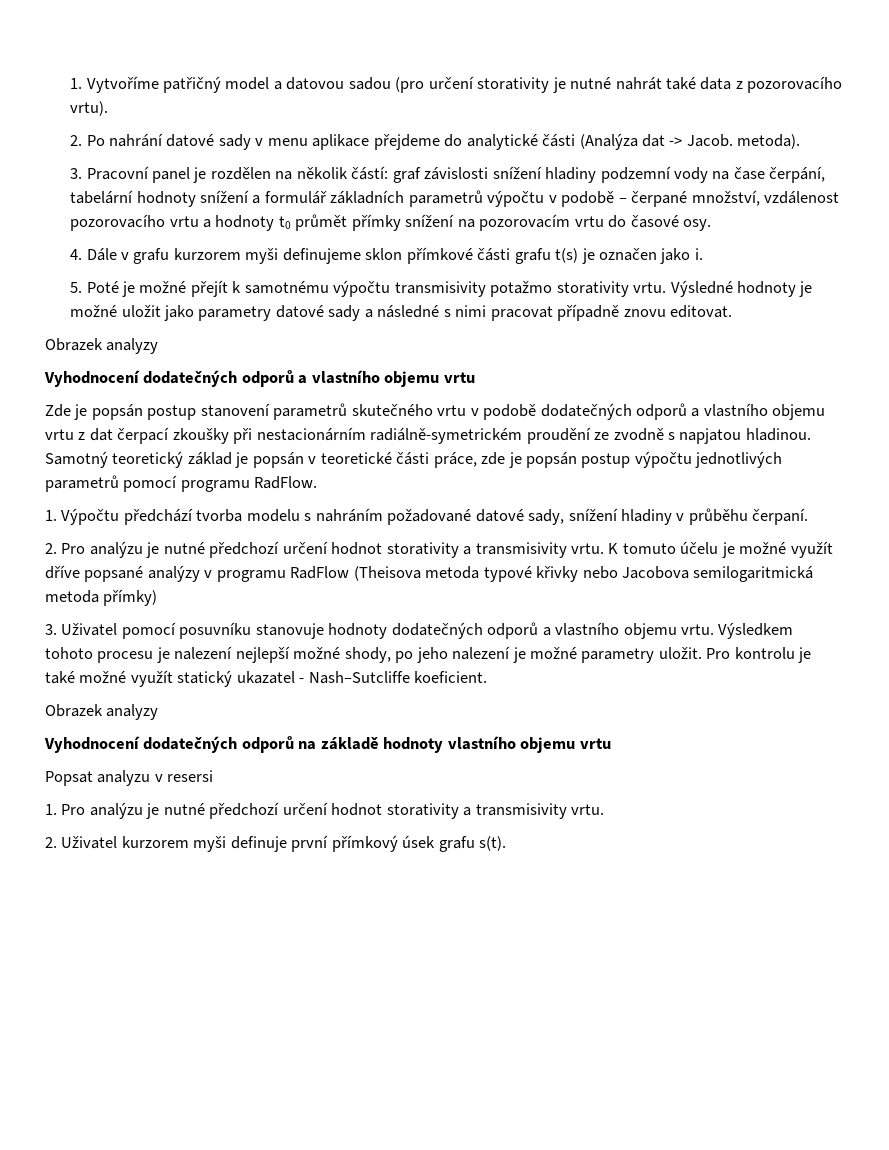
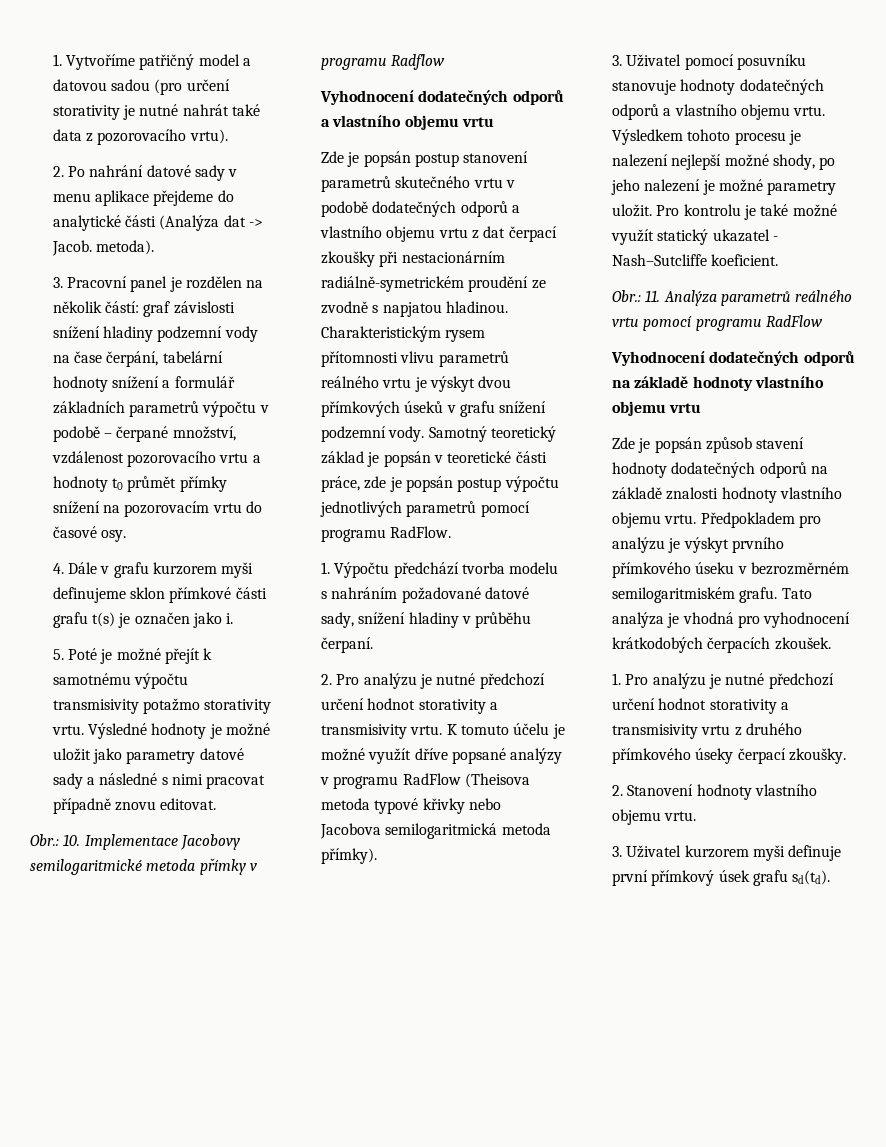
  Výsledné hodnoty je možné uložit jako parametry datové sady a následné s nimi pracovat případně znovu editovat.
- Obrazek analyzy
+ Obr.: 10. Implementace Jacobovy semilogaritmické metoda přímky v programu Radflow
+ Charakteristickým rysem přítomnosti vlivu parametrů reálného vrtu je výskyt dvou přímkových úseků v grafu snížení podzemní vody.
- K tomuto účelu je možné využít dříve popsané analýzy v programu RadFlow (Theisova metoda typové křivky nebo Jacobova semilogaritmická metoda přímky)
+ K tomuto účelu je možné využít dříve popsané analýzy v programu RadFlow (Theisova metoda typové křivky nebo Jacobova semilogaritmická metoda přímky).
  Pro kontrolu je také možné využít statický ukazatel - Nash–Sutcliffe koeficient.
- Obrazek analyzy
+ Obr.: 11. Analýza parametrů reálného vrtu pomocí programu RadFlow
- Popsat analyzu v resersi
+ Zde je popsán způsob stavení hodnoty dodatečných odporů na základě znalosti hodnoty vlastního objemu vrtu. Předpokladem pro analýzu je výskyt prvního přímkového úseku v bezrozměrném semilogaritmiském grafu. Tato analýza je vhodná pro vyhodnocení krátkodobých čerpacích zkoušek.
- 1. Pro analýzu je nutné předchozí určení hodnot storativity a transmisivity vrtu.
+ 1. Pro analýzu je nutné předchozí určení hodnot storativity a transmisivity vrtu z druhého přímkového úseky čerpací zkoušky.
+ 2. Stanovení hodnoty vlastního objemu vrtu.
- 2. Uživatel kurzorem myši definuje první přímkový úsek grafu s(t).
+ 3. Uživatel kurzorem myši definuje první přímkový úsek grafu sd(td).

